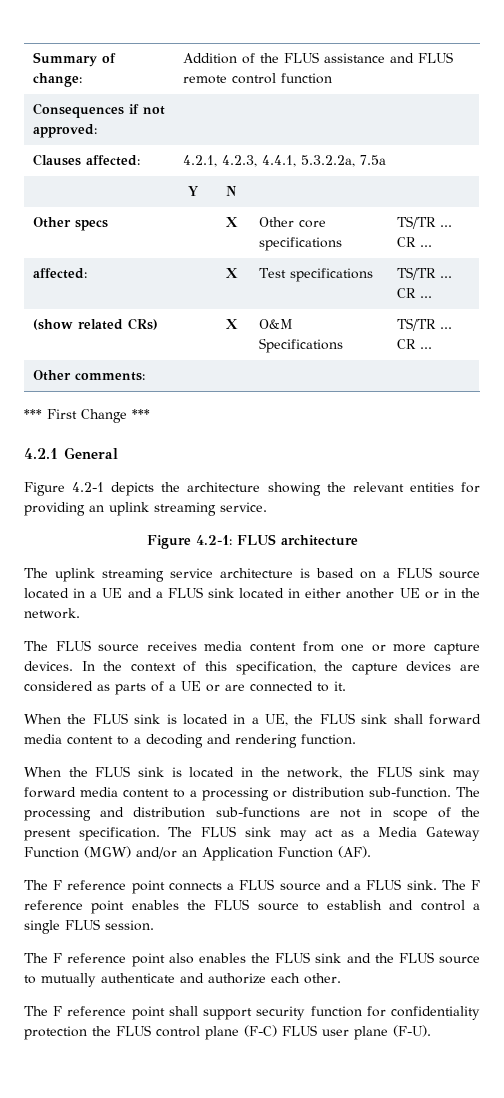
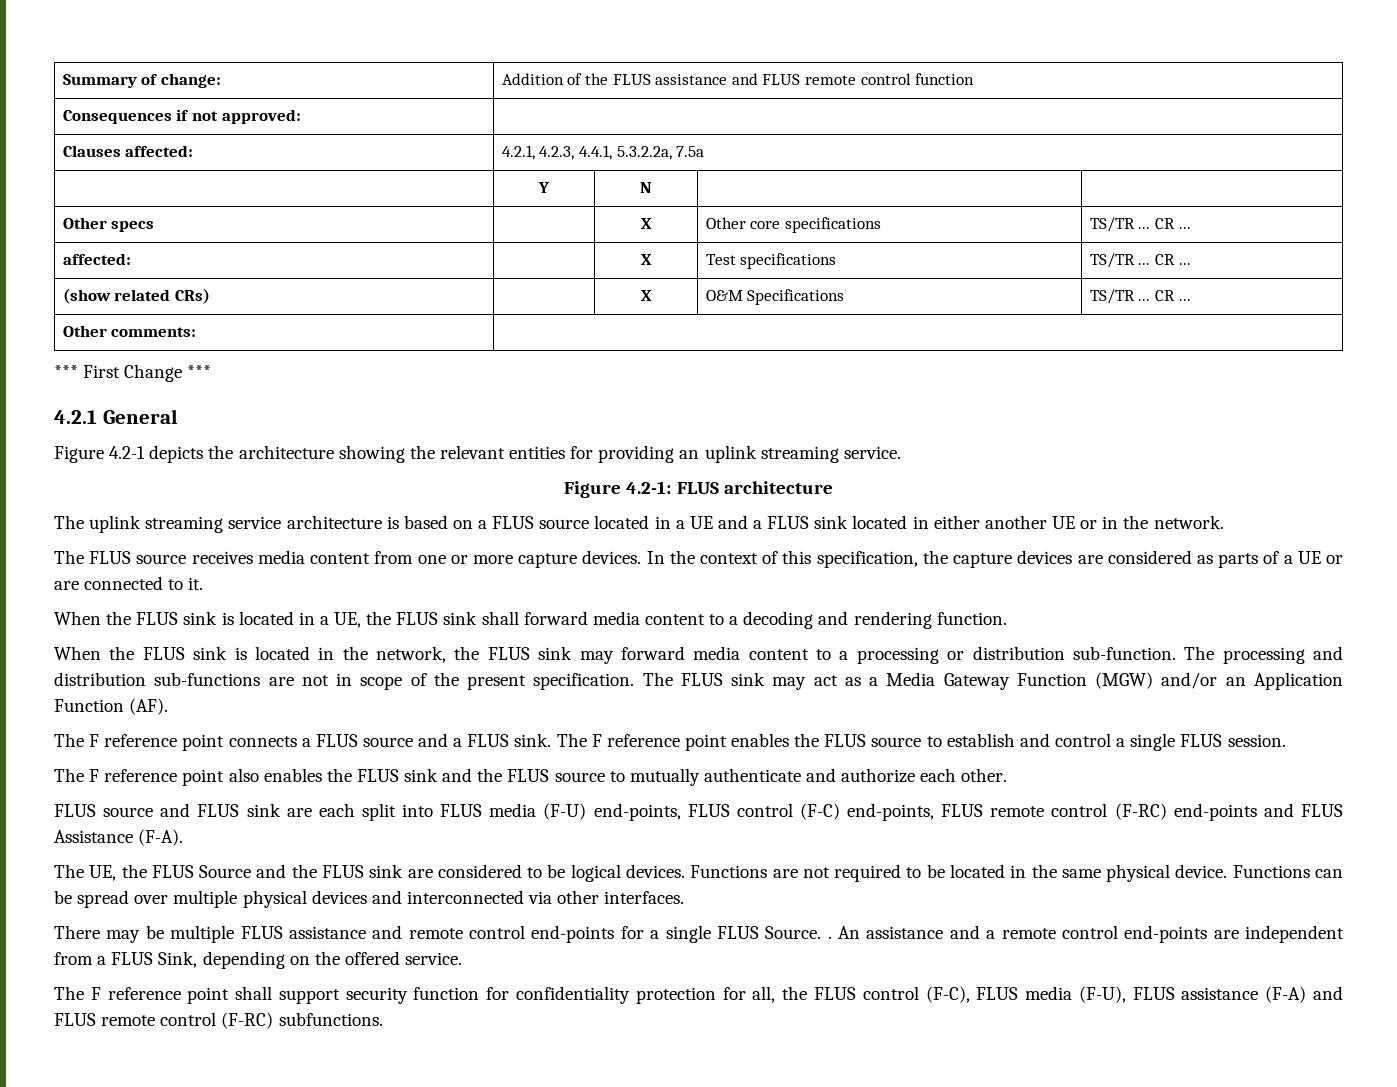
+ FLUS source and FLUS sink are each split into FLUS media (F-U) end-points, FLUS control (F-C) end-points, FLUS remote control (F-RC) end-points and FLUS Assistance (F-A).
+ The UE, the FLUS Source and the FLUS sink are considered to be logical devices. Functions are not required to be located in the same physical device. Functions can be spread over multiple physical devices and interconnected via other interfaces.
+ There may be multiple FLUS assistance and remote control end-points for a single FLUS Source. . An assistance and a remote control end-points are independent from a FLUS Sink, depending on the offered service.
- The F reference point shall support security function for confidentiality protection the FLUS control plane (F-C) FLUS user plane (F-U).
+ The F reference point shall support security function for confidentiality protection for all, the FLUS control (F-C), FLUS media (F-U), FLUS assistance (F-A) and FLUS remote control (F-RC) subfunctions.

